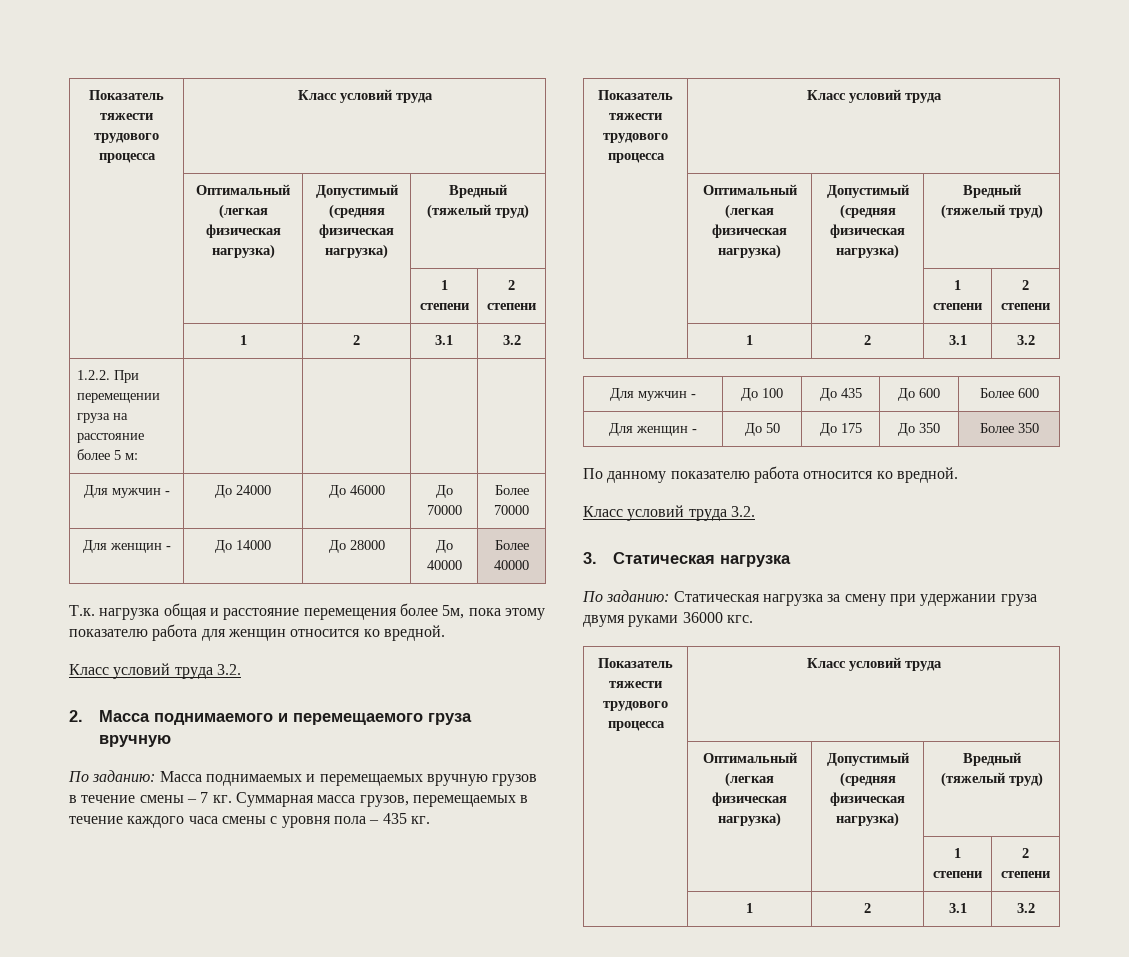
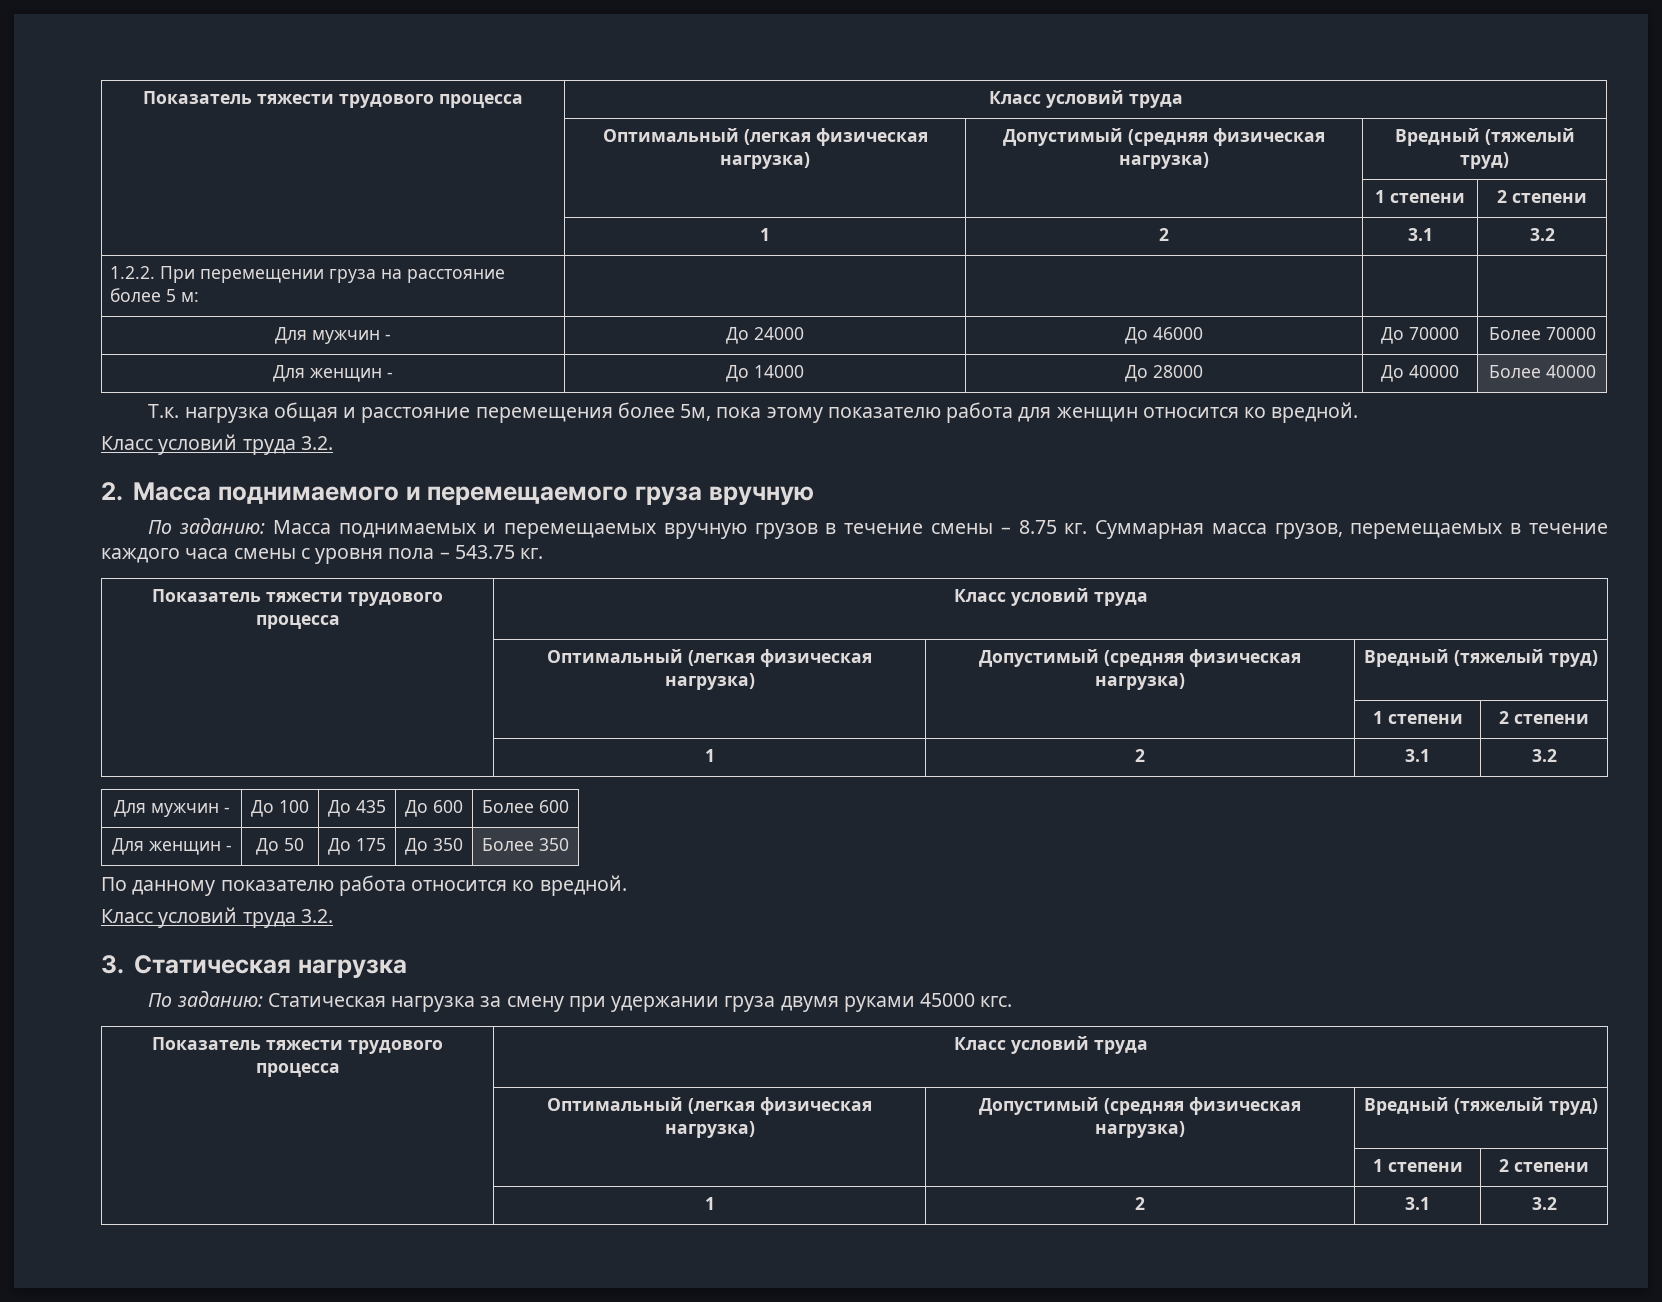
- По заданию: Масса поднимаемых и перемещаемых вручную грузов в течение смены – 7 кг.
+ По заданию: Масса поднимаемых и перемещаемых вручную грузов в течение смены – 8.75 кг.
- Суммарная масса грузов, перемещаемых в течение каждого часа смены с уровня пола – 435 кг.
+ Суммарная масса грузов, перемещаемых в течение каждого часа смены с уровня пола – 543.75 кг.
- По заданию: Статическая нагрузка за смену при удержании груза двумя руками 36000 кгс.
+ По заданию: Статическая нагрузка за смену при удержании груза двумя руками 45000 кгс.

